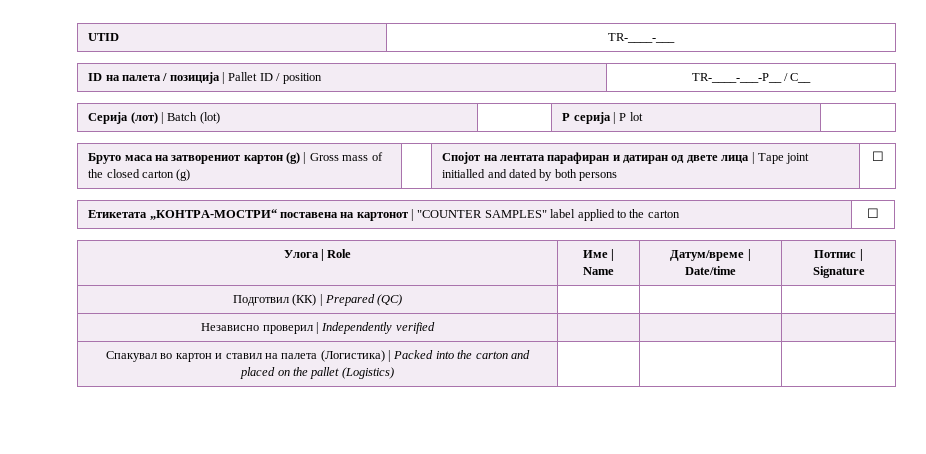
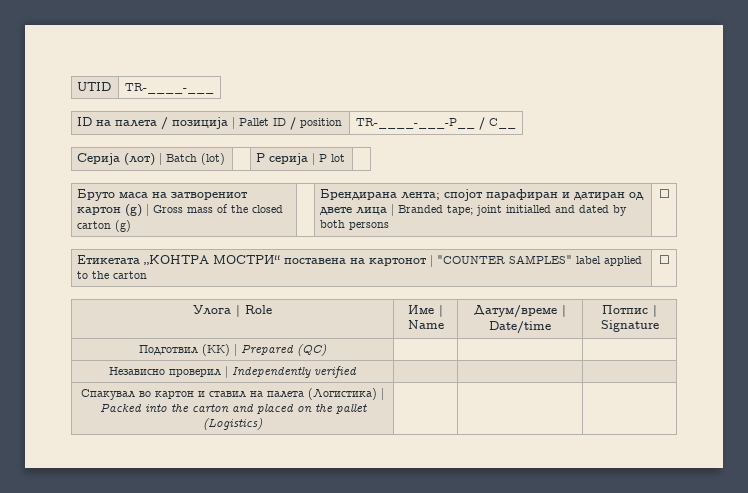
- Бруто маса на затворениот картон (g) | Gross mass of the closed carton (g) | | Спојот на лентата парафиран и датиран од двете лица | Tape joint initialled and dated by both persons | ☐
+ Бруто маса на затворениот картон (g) | Gross mass of the closed carton (g) | | Брендирана лента; спојот парафиран и датиран од двете лица | Branded tape; joint initialled and dated by both persons | ☐
- Етикетата „КОНТРА-МОСТРИ“ поставена на картонот | "COUNTER SAMPLES" label applied to the carton | ☐
+ Етикетата „КОНТРА МОСТРИ“ поставена на картонот | "COUNTER SAMPLES" label applied to the carton | ☐

